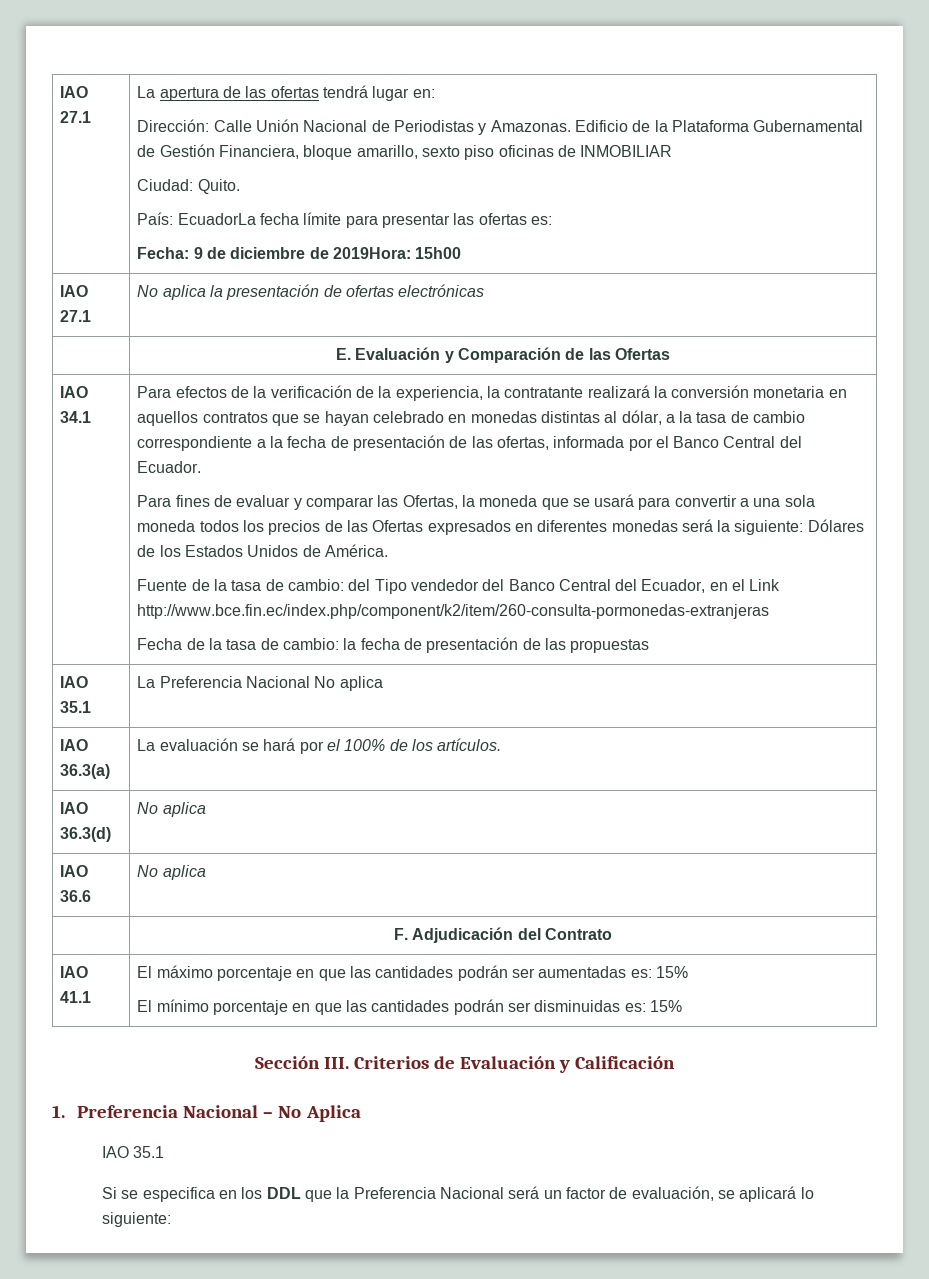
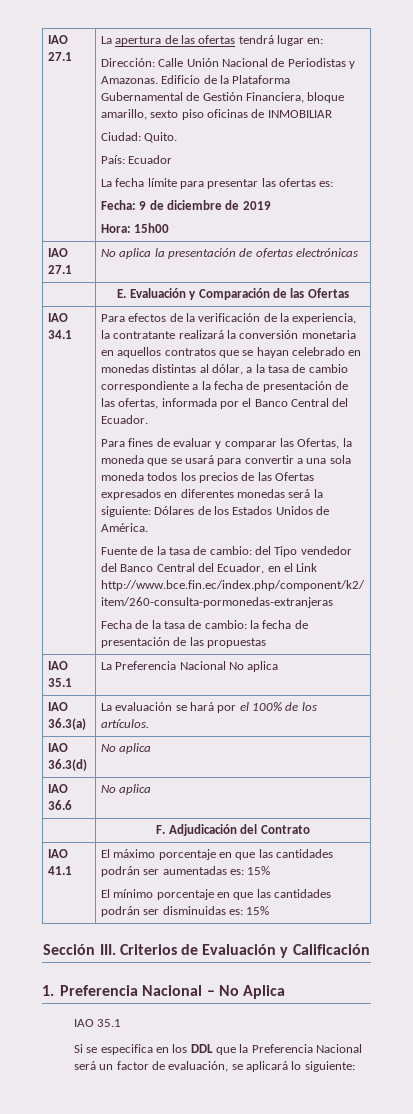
- País: EcuadorLa fecha límite para presentar las ofertas es:
+ País: Ecuador
+ La fecha límite para presentar las ofertas es:
- Fecha: 9 de diciembre de 2019Hora: 15h00
+ Fecha: 9 de diciembre de 2019
+ Hora: 15h00

